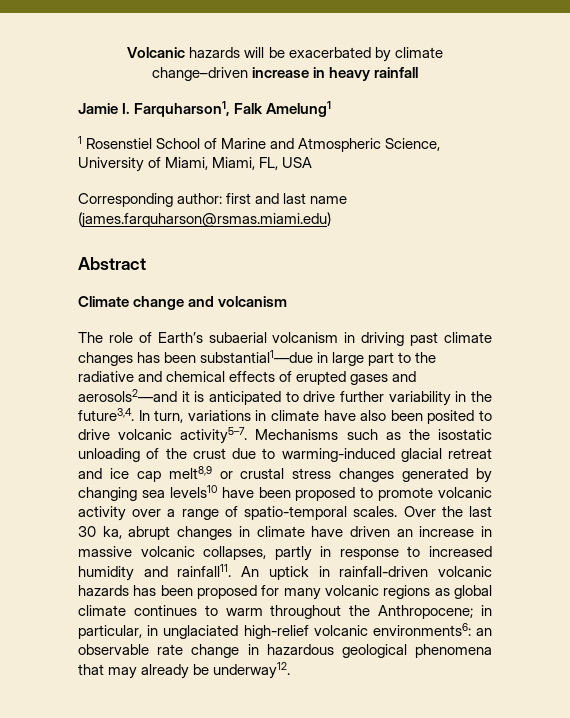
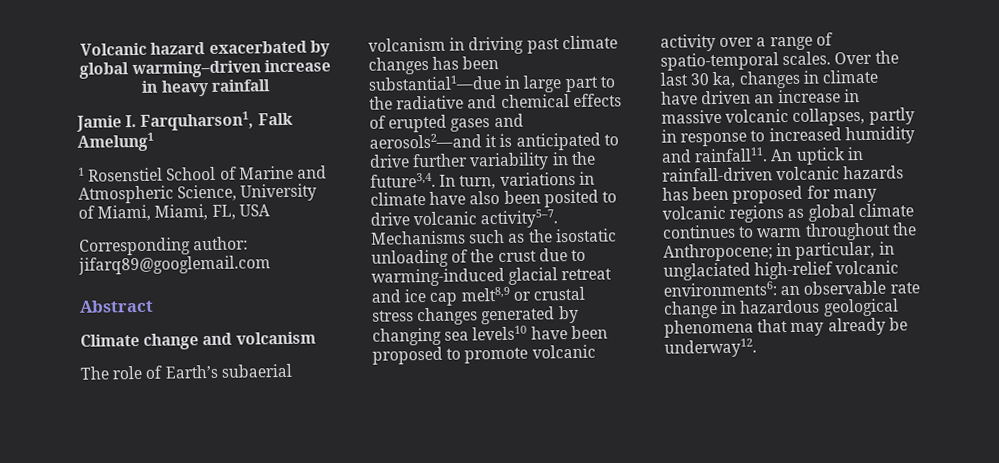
- Volcanic hazards will be exacerbated by climate change–driven increase in heavy rainfall
+ Volcanic hazard exacerbated by global warming–driven increase in heavy rainfall
- Corresponding author: first and last name (james.farquharson@rsmas.miami.edu)
+ Corresponding author: jifarq89@googlemail.com
- Over the last 30 ka, abrupt changes in climate have driven an increase in massive volcanic collapses, partly in response to increased humidity and rainfall11.
+ Over the last 30 ka, changes in climate have driven an increase in massive volcanic collapses, partly in response to increased humidity and rainfall11.

